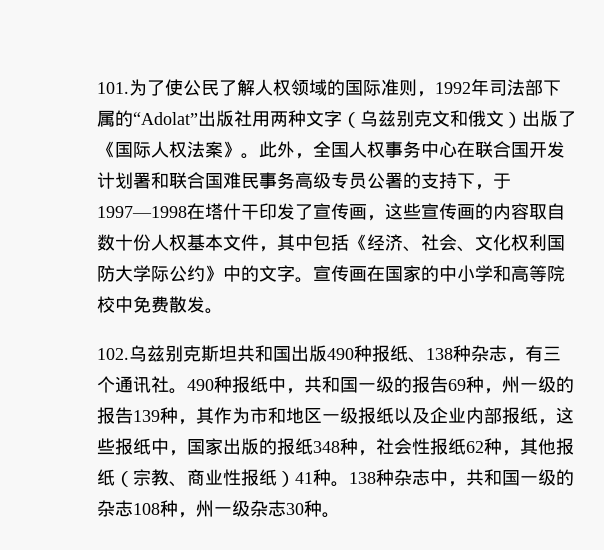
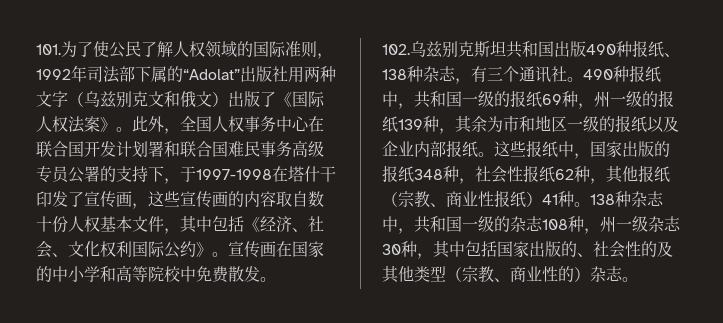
- 此外，全国人权事务中心在联合国开发计划署和联合国难民事务高级专员公署的支持下，于1997—1998在塔什干印发了宣传画，这些宣传画的内容取自数十份人权基本文件，其中包括《经济、社会、文化权利国防大学际公约》中的文字。
+ 此外，全国人权事务中心在联合国开发计划署和联合国难民事务高级专员公署的支持下，于1997-1998在塔什干印发了宣传画，这些宣传画的内容取自数十份人权基本文件，其中包括《经济、社会、文化权利国际公约》。
- 490种报纸中，共和国一级的报告69种，州一级的报告139种，其作为市和地区一级报纸以及企业内部报纸，这些报纸中，国家出版的报纸348种，社会性报纸62种，其他报纸（宗教、商业性报纸）41种。
+ 490种报纸中，共和国一级的报纸69种，州一级的报纸139种，其余为市和地区一级的报纸以及企业内部报纸。这些报纸中，国家出版的报纸348种，社会性报纸62种，其他报纸（宗教、商业性报纸）41种。
- 138种杂志中，共和国一级的杂志108种，州一级杂志30种。
+ 138种杂志中，共和国一级的杂志108种，州一级杂志30种，其中包括国家出版的、社会性的及其他类型（宗教、商业性的）杂志。

